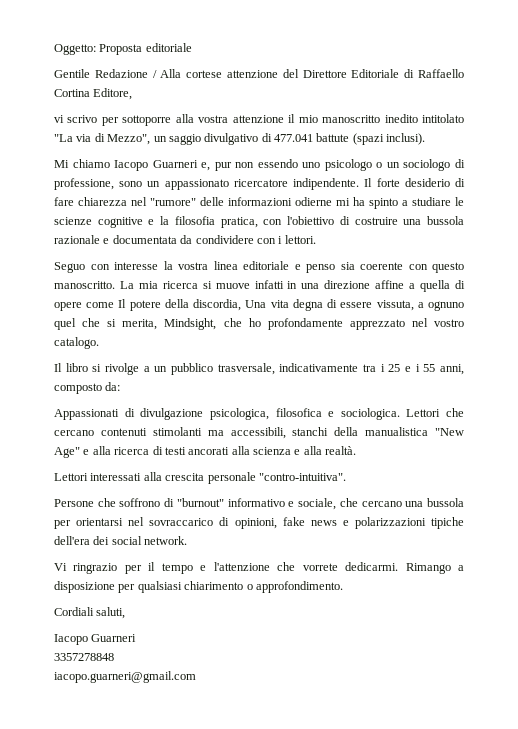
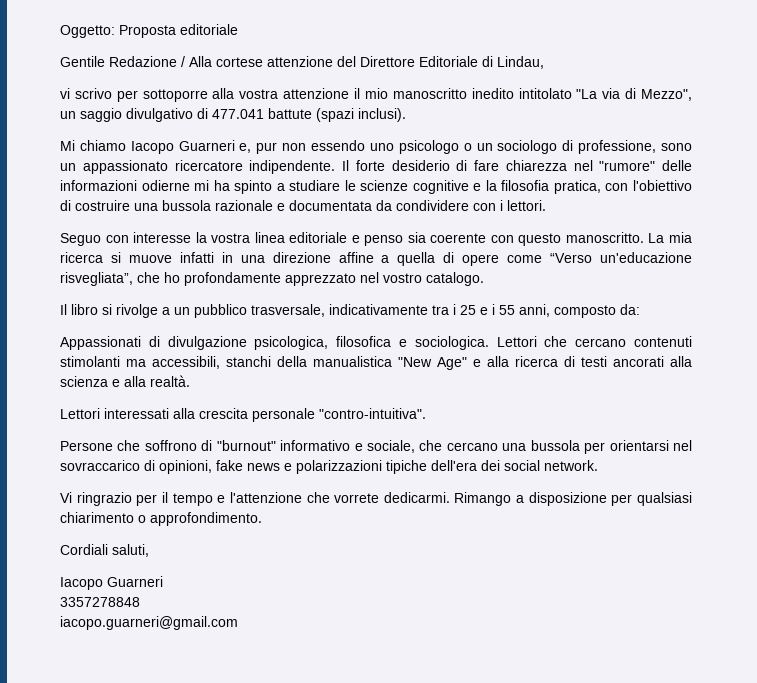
- Gentile Redazione / Alla cortese attenzione del Direttore Editoriale di Raffaello Cortina Editore,
+ Gentile Redazione / Alla cortese attenzione del Direttore Editoriale di Lindau,
- La mia ricerca si muove infatti in una direzione affine a quella di opere come Il potere della discordia, Una vita degna di essere vissuta, a ognuno quel che si merita, Mindsight, che ho profondamente apprezzato nel vostro catalogo.
+ La mia ricerca si muove infatti in una direzione affine a quella di opere come “Verso un'educazione risvegliata”, che ho profondamente apprezzato nel vostro catalogo.

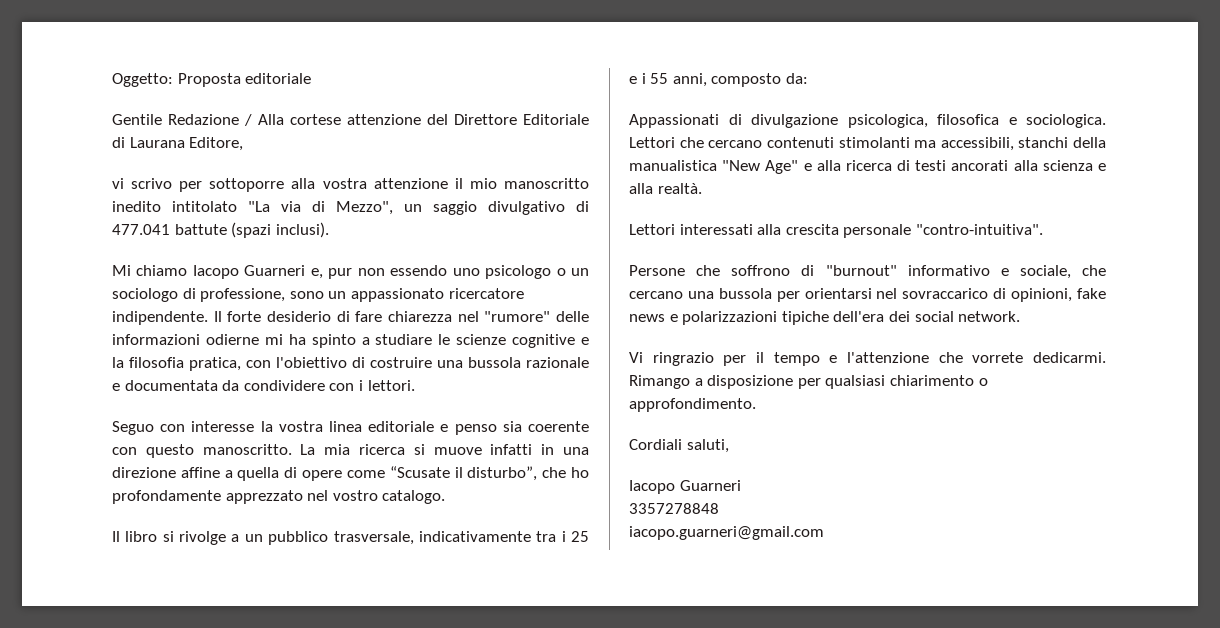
- Gentile Redazione / Alla cortese attenzione del Direttore Editoriale di Lindau,
+ Gentile Redazione / Alla cortese attenzione del Direttore Editoriale di Laurana Editore,
- La mia ricerca si muove infatti in una direzione affine a quella di opere come “Verso un'educazione risvegliata”, che ho profondamente apprezzato nel vostro catalogo.
+ La mia ricerca si muove infatti in una direzione affine a quella di opere come “Scusate il disturbo”, che ho profondamente apprezzato nel vostro catalogo.

